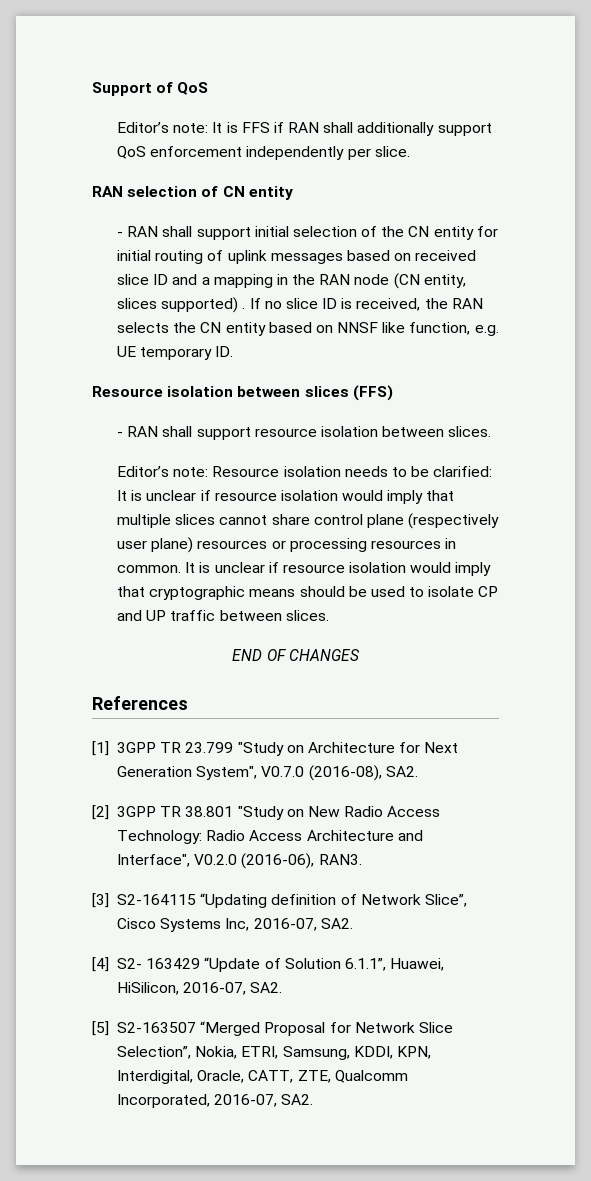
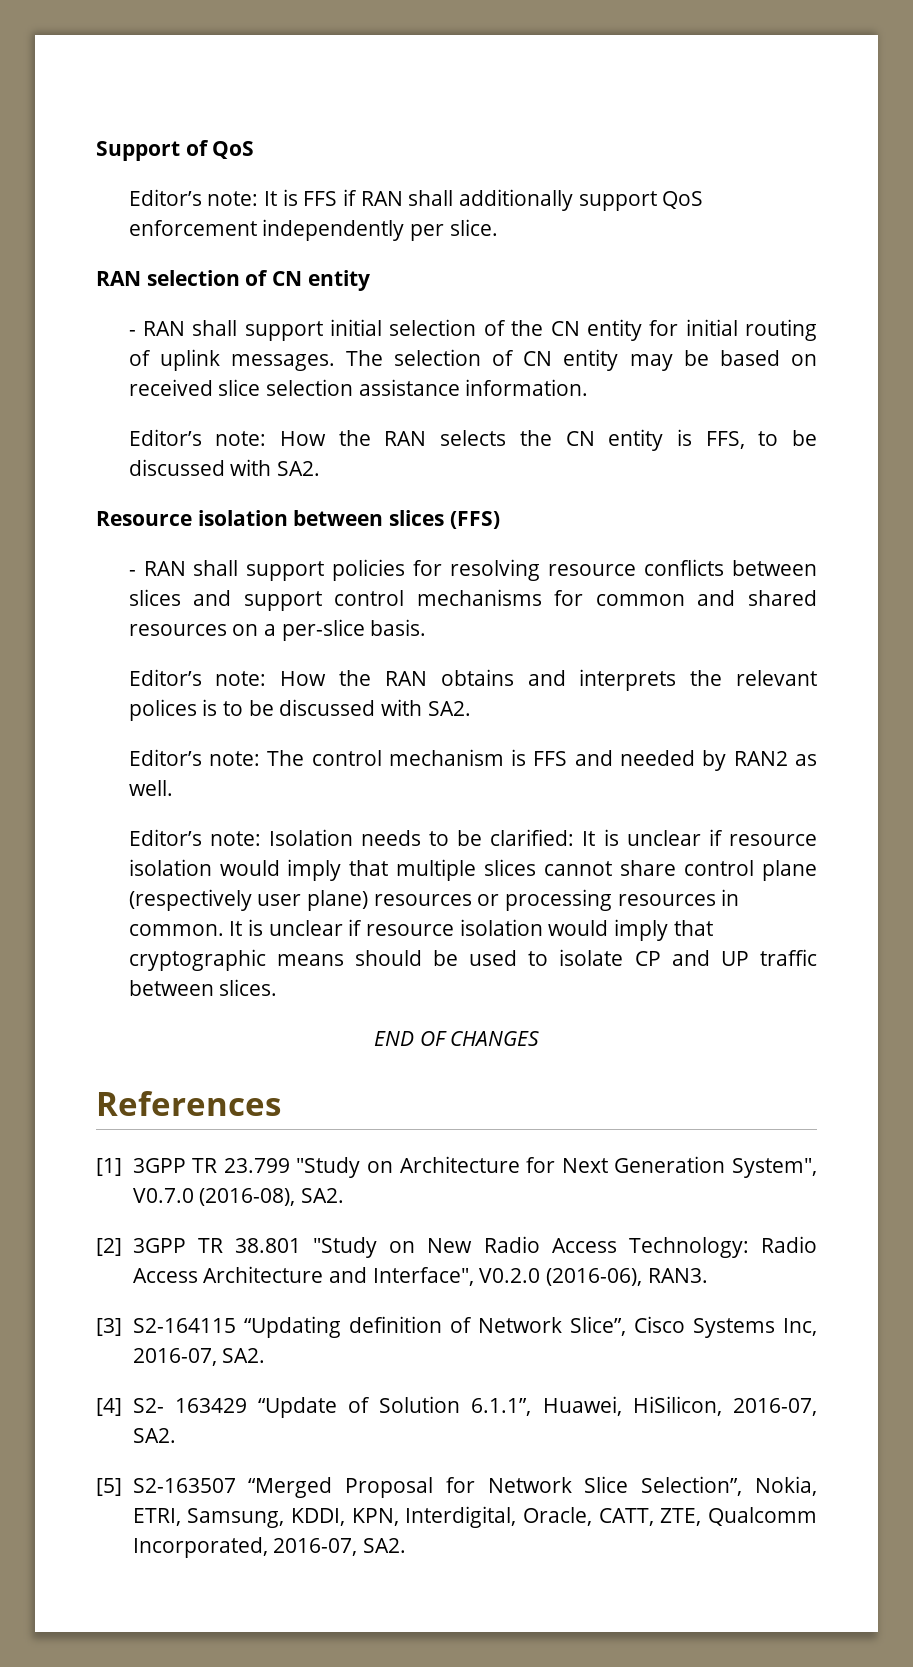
- - RAN shall support initial selection of the CN entity for initial routing of uplink messages based on received slice ID and a mapping in the RAN node (CN entity, slices supported) . If no slice ID is received, the RAN selects the CN entity based on NNSF like function, e.g. UE temporary ID.
+ - RAN shall support initial selection of the CN entity for initial routing of uplink messages. The selection of CN entity may be based on received slice selection assistance information.
+ Editor’s note: How the RAN selects the CN entity is FFS, to be discussed with SA2.
- - RAN shall support resource isolation between slices.
- Editor’s note: Resource isolation needs to be clarified: It is unclear if resource isolation would imply that multiple slices cannot share control plane (respectively user plane) resources or processing resources in common.
+ - RAN shall support policies for resolving resource conflicts between slices and support control mechanisms for common and shared resources on a per-slice basis.
+ Editor’s note: How the RAN obtains and interprets the relevant polices is to be discussed with SA2.
+ Editor’s note: The control mechanism is FFS and needed by RAN2 as well.
+ Editor’s note: Isolation needs to be clarified: It is unclear if resource isolation would imply that multiple slices cannot share control plane (respectively user plane) resources or processing resources in common.

